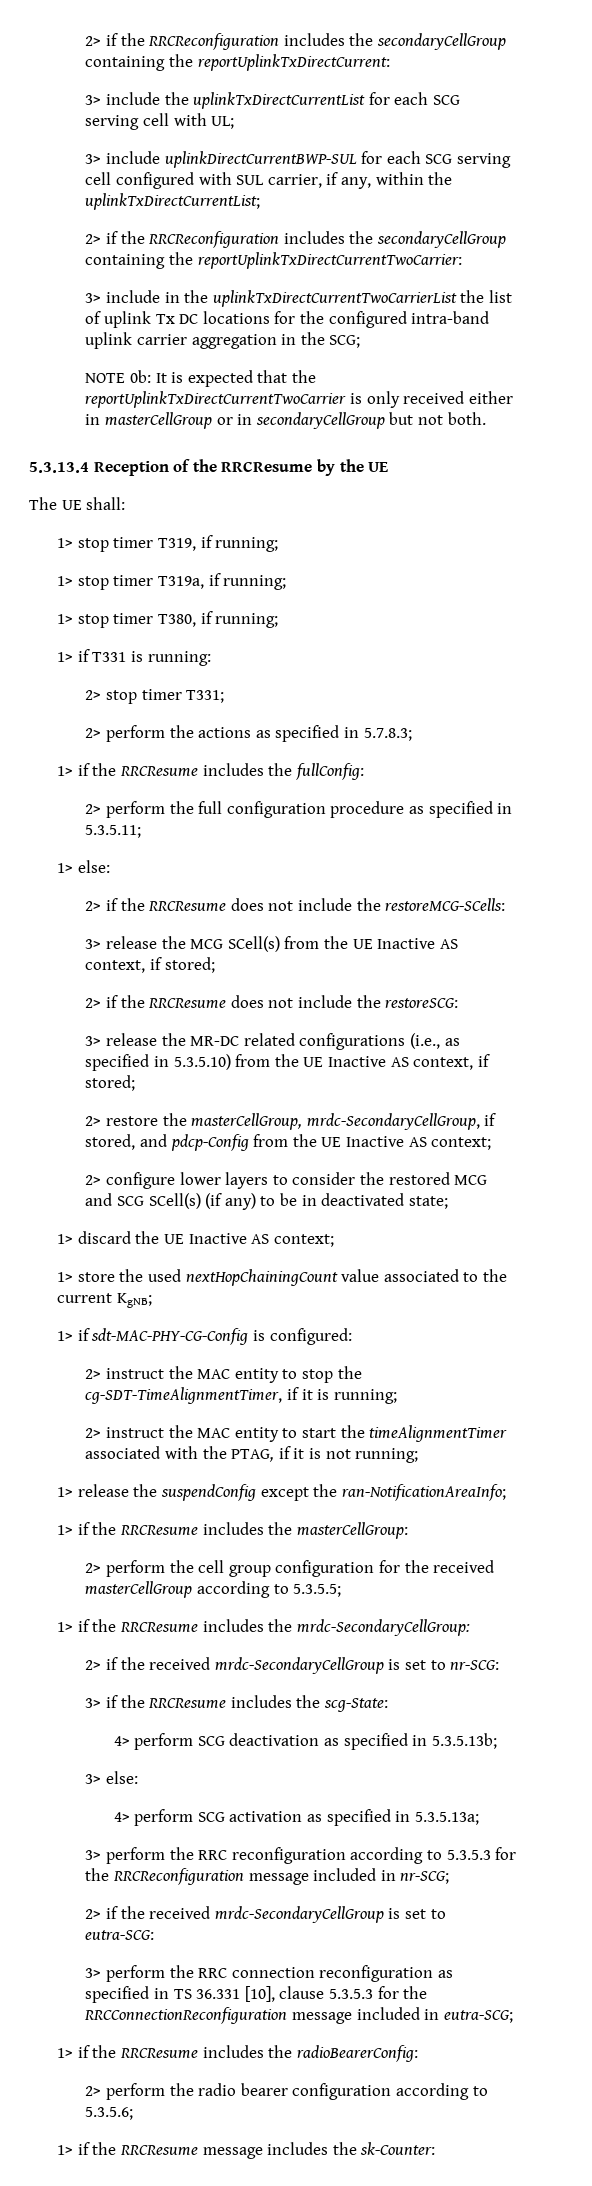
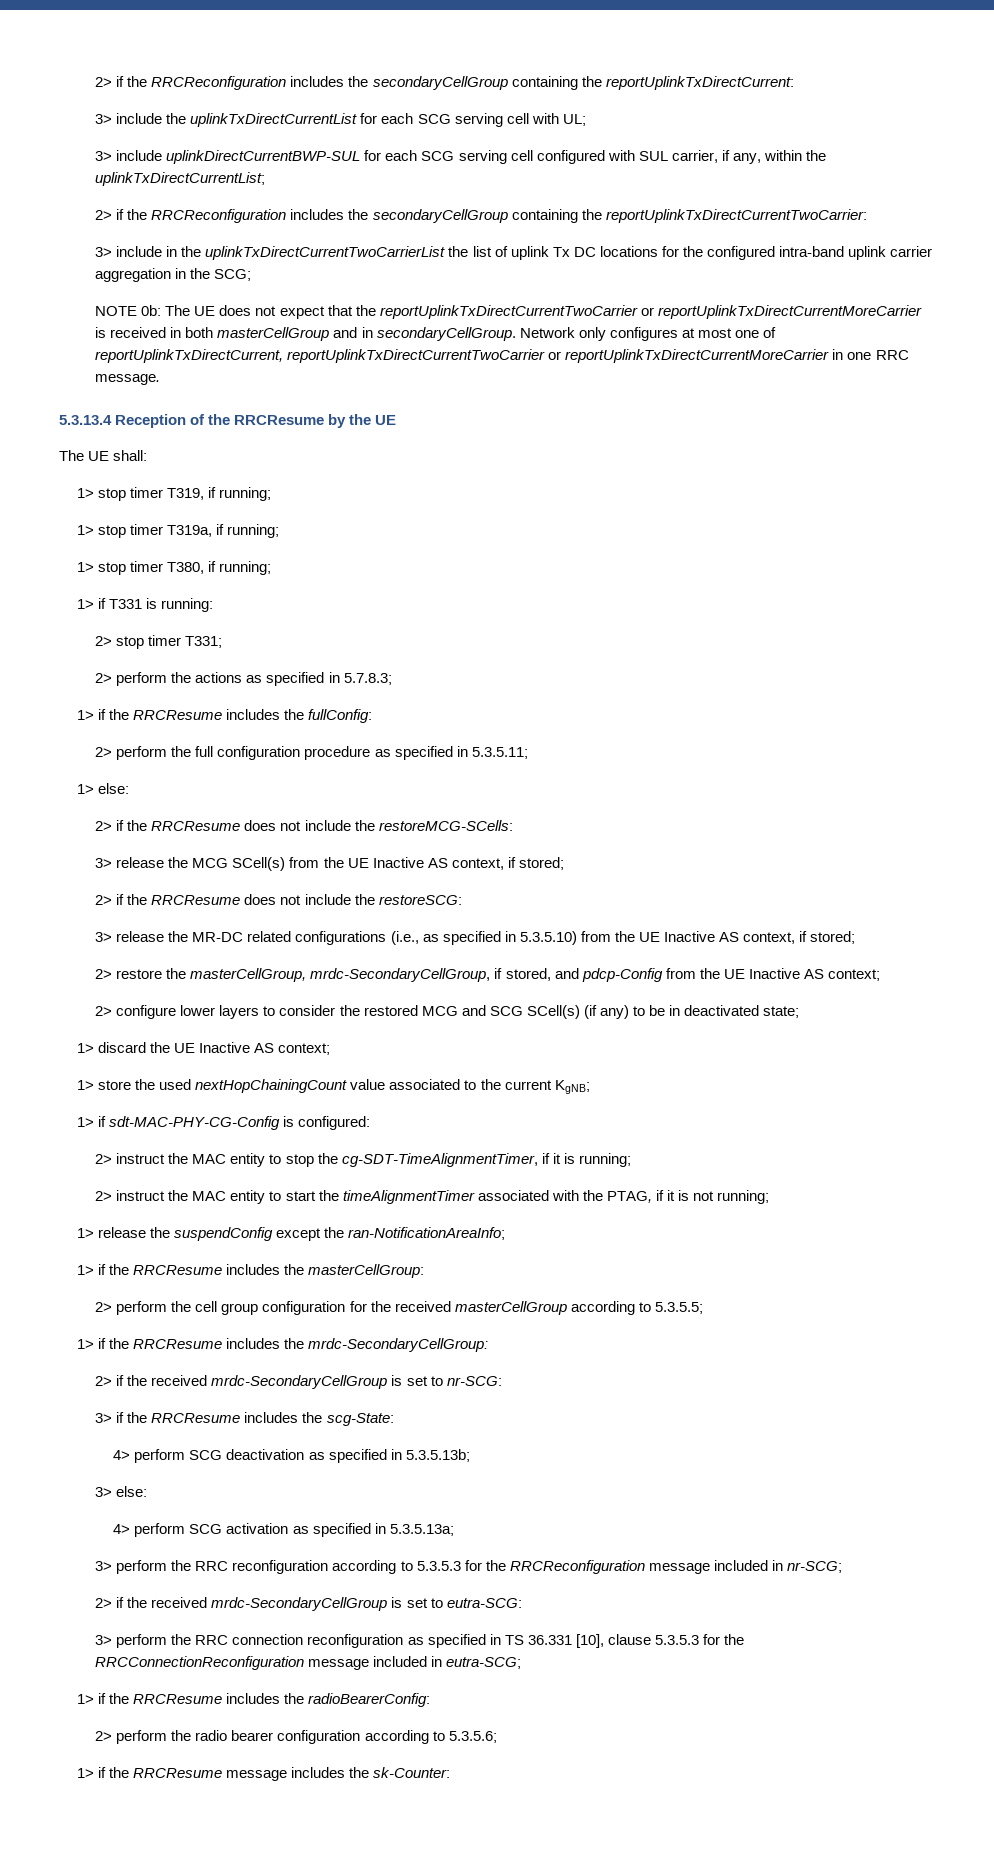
- NOTE 0b: It is expected that the reportUplinkTxDirectCurrentTwoCarrier is only received either in masterCellGroup or in secondaryCellGroup but not both.
+ NOTE 0b: The UE does not expect that the reportUplinkTxDirectCurrentTwoCarrier or reportUplinkTxDirectCurrentMoreCarrier is received in both masterCellGroup and in secondaryCellGroup. Network only configures at most one of reportUplinkTxDirectCurrent, reportUplinkTxDirectCurrentTwoCarrier or reportUplinkTxDirectCurrentMoreCarrier in one RRC message.

